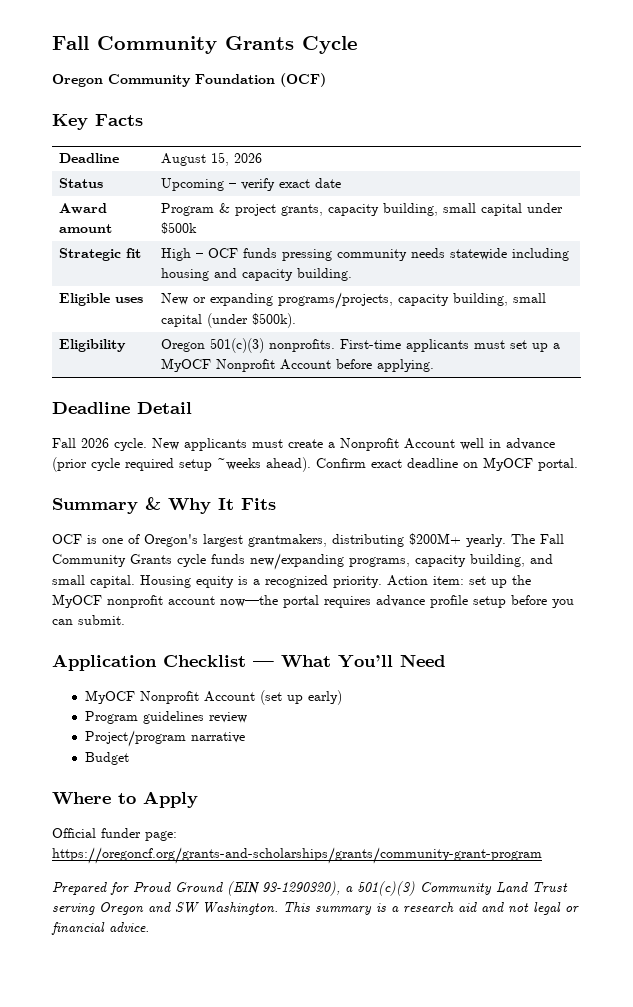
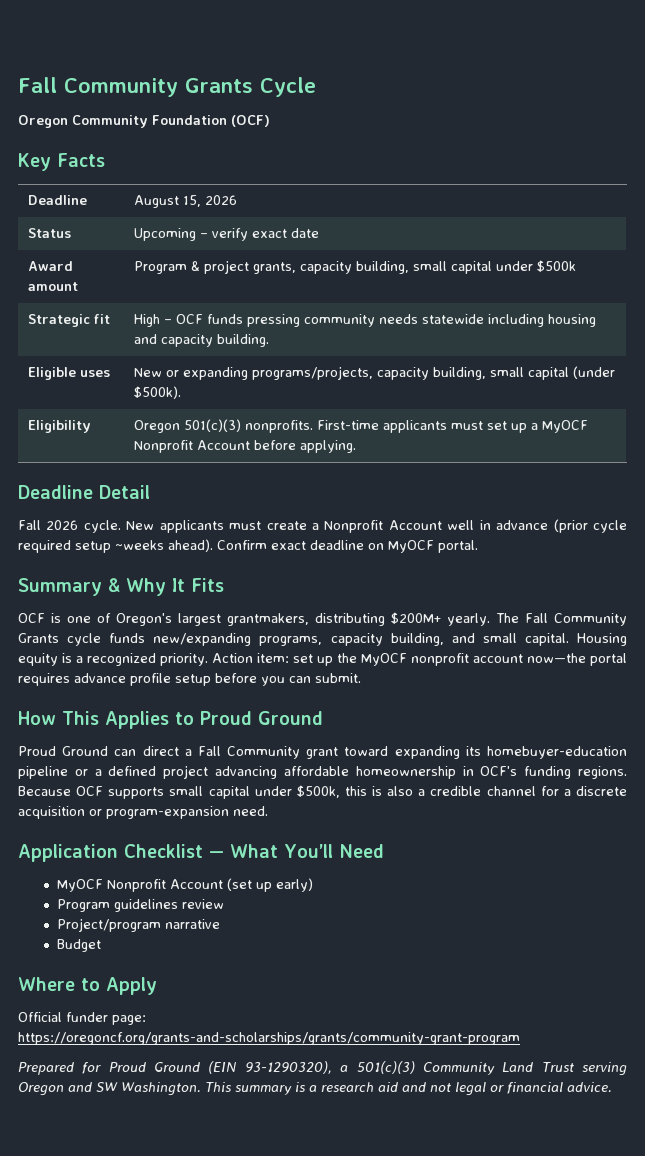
+ How This Applies to Proud Ground
+ Proud Ground can direct a Fall Community grant toward expanding its homebuyer-education pipeline or a defined project advancing affordable homeownership in OCF's funding regions. Because OCF supports small capital under $500k, this is also a credible channel for a discrete acquisition or program-expansion need.

